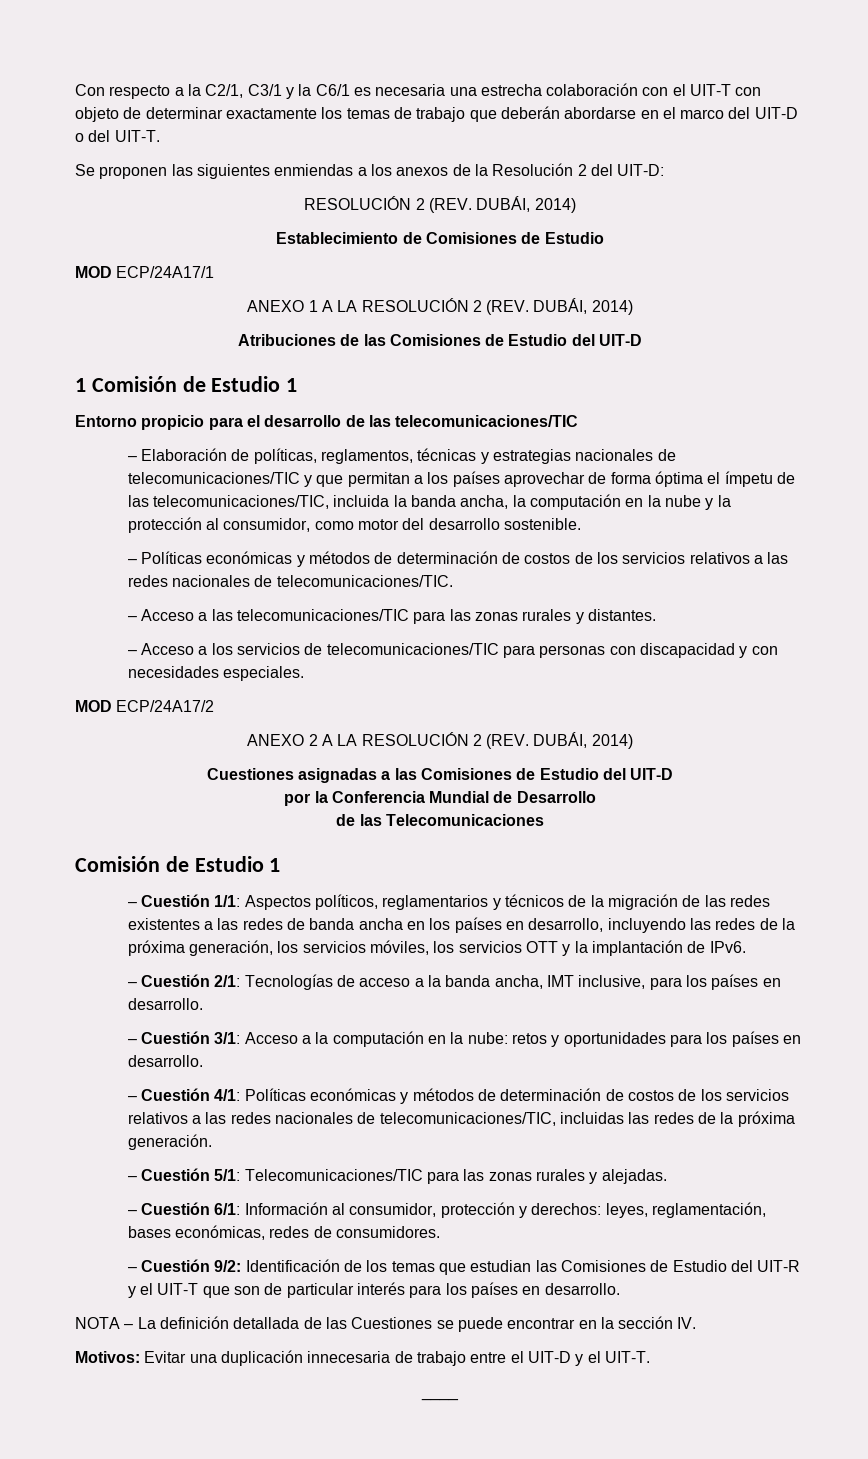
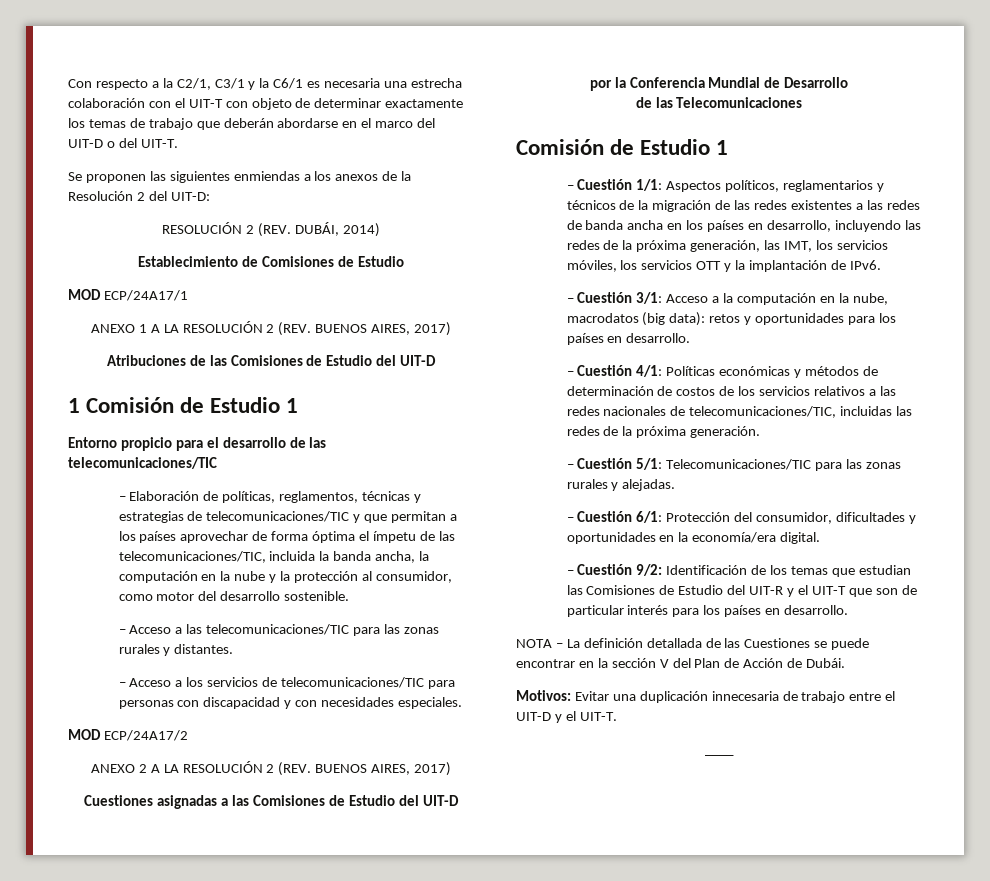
- ANEXO 1 A LA RESOLUCIÓN 2 (REV. DUBÁI, 2014)
+ ANEXO 1 A LA RESOLUCIÓN 2 (REV. BUENOS AIRES, 2017)
- – Elaboración de políticas, reglamentos, técnicas y estrategias nacionales de telecomunicaciones/TIC y que permitan a los países aprovechar de forma óptima el ímpetu de las telecomunicaciones/TIC, incluida la banda ancha, la computación en la nube y la protección al consumidor, como motor del desarrollo sostenible.
+ – Elaboración de políticas, reglamentos, técnicas y estrategias de telecomunicaciones/TIC y que permitan a los países aprovechar de forma óptima el ímpetu de las telecomunicaciones/TIC, incluida la banda ancha, la computación en la nube y la protección al consumidor, como motor del desarrollo sostenible.
- – Políticas económicas y métodos de determinación de costos de los servicios relativos a las redes nacionales de telecomunicaciones/TIC.
- ANEXO 2 A LA RESOLUCIÓN 2 (REV. DUBÁI, 2014)
+ ANEXO 2 A LA RESOLUCIÓN 2 (REV. BUENOS AIRES, 2017)
- – Cuestión 1/1: Aspectos políticos, reglamentarios y técnicos de la migración de las redes existentes a las redes de banda ancha en los países en desarrollo, incluyendo las redes de la próxima generación, los servicios móviles, los servicios OTT y la implantación de IPv6.
+ – Cuestión 1/1: Aspectos políticos, reglamentarios y técnicos de la migración de las redes existentes a las redes de banda ancha en los países en desarrollo, incluyendo las redes de la próxima generación, las IMT, los servicios móviles, los servicios OTT y la implantación de IPv6.
- – Cuestión 2/1: Tecnologías de acceso a la banda ancha, IMT inclusive, para los países en desarrollo.
- – Cuestión 3/1: Acceso a la computación en la nube: retos y oportunidades para los países en desarrollo.
+ – Cuestión 3/1: Acceso a la computación en la nube, macrodatos (big data): retos y oportunidades para los países en desarrollo.
- – Cuestión 6/1: Información al consumidor, protección y derechos: leyes, reglamentación, bases económicas, redes de consumidores.
+ – Cuestión 6/1: Protección del consumidor, dificultades y oportunidades en la economía/era digital.
- NOTA – La definición detallada de las Cuestiones se puede encontrar en la sección IV.
+ NOTA – La definición detallada de las Cuestiones se puede encontrar en la sección V del Plan de Acción de Dubái.

